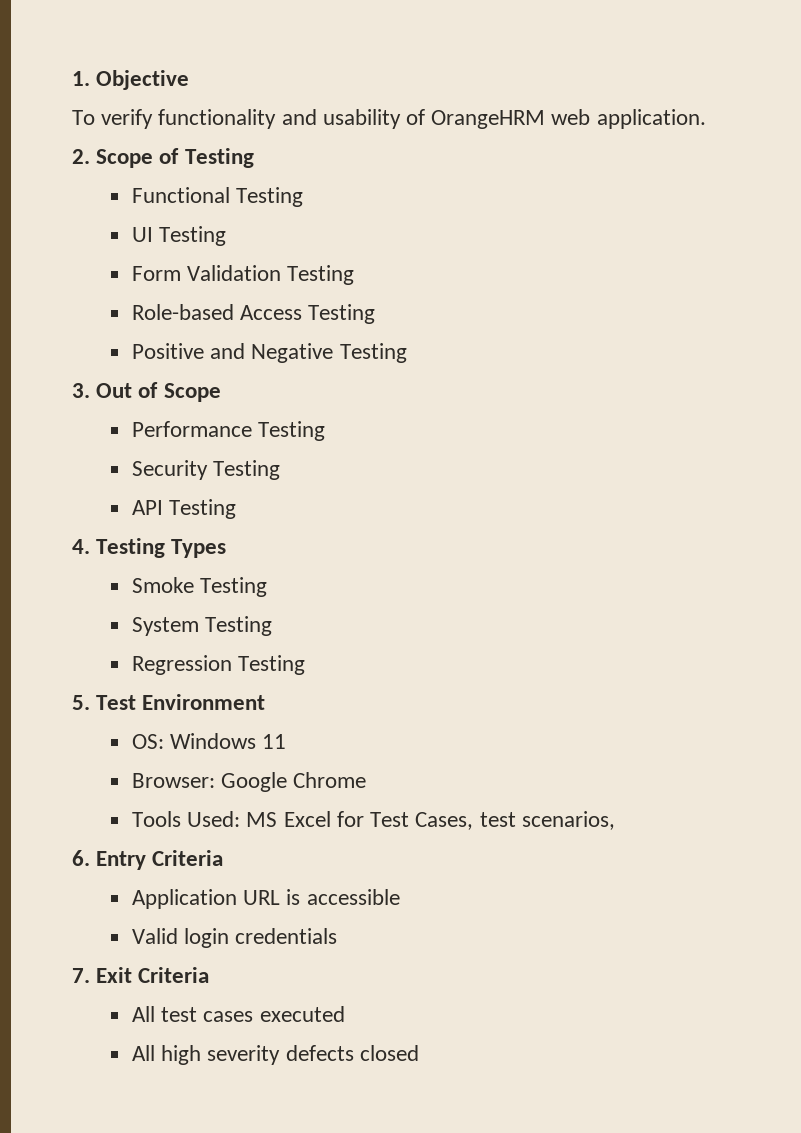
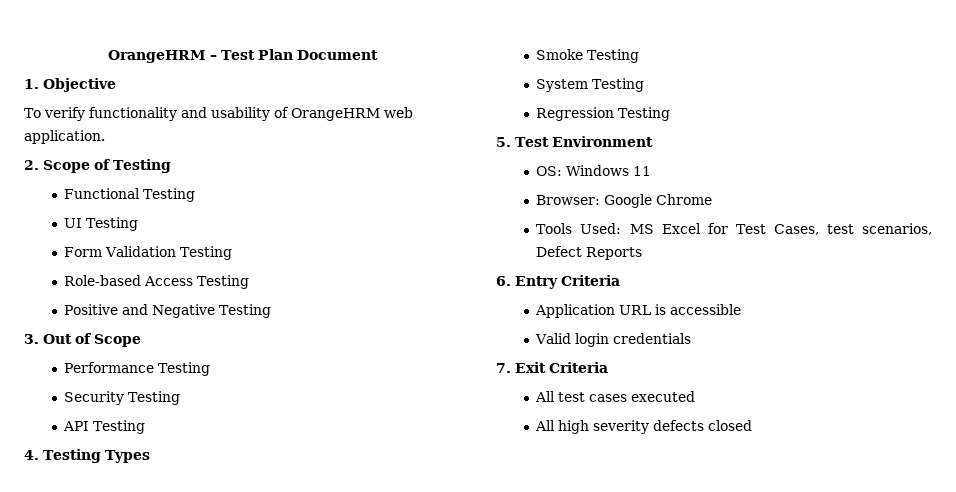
+ OrangeHRM – Test Plan Document
- Tools Used: MS Excel for Test Cases, test scenarios,
+ Tools Used: MS Excel for Test Cases, test scenarios, Defect Reports

